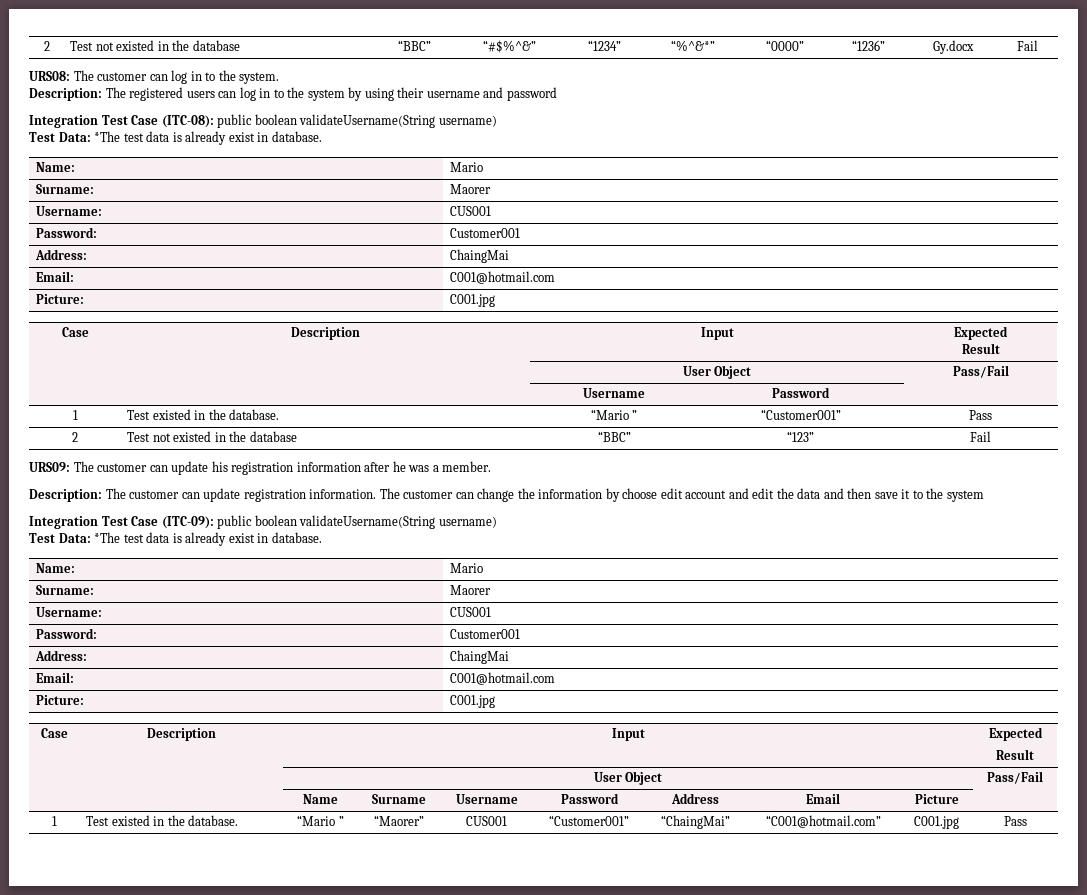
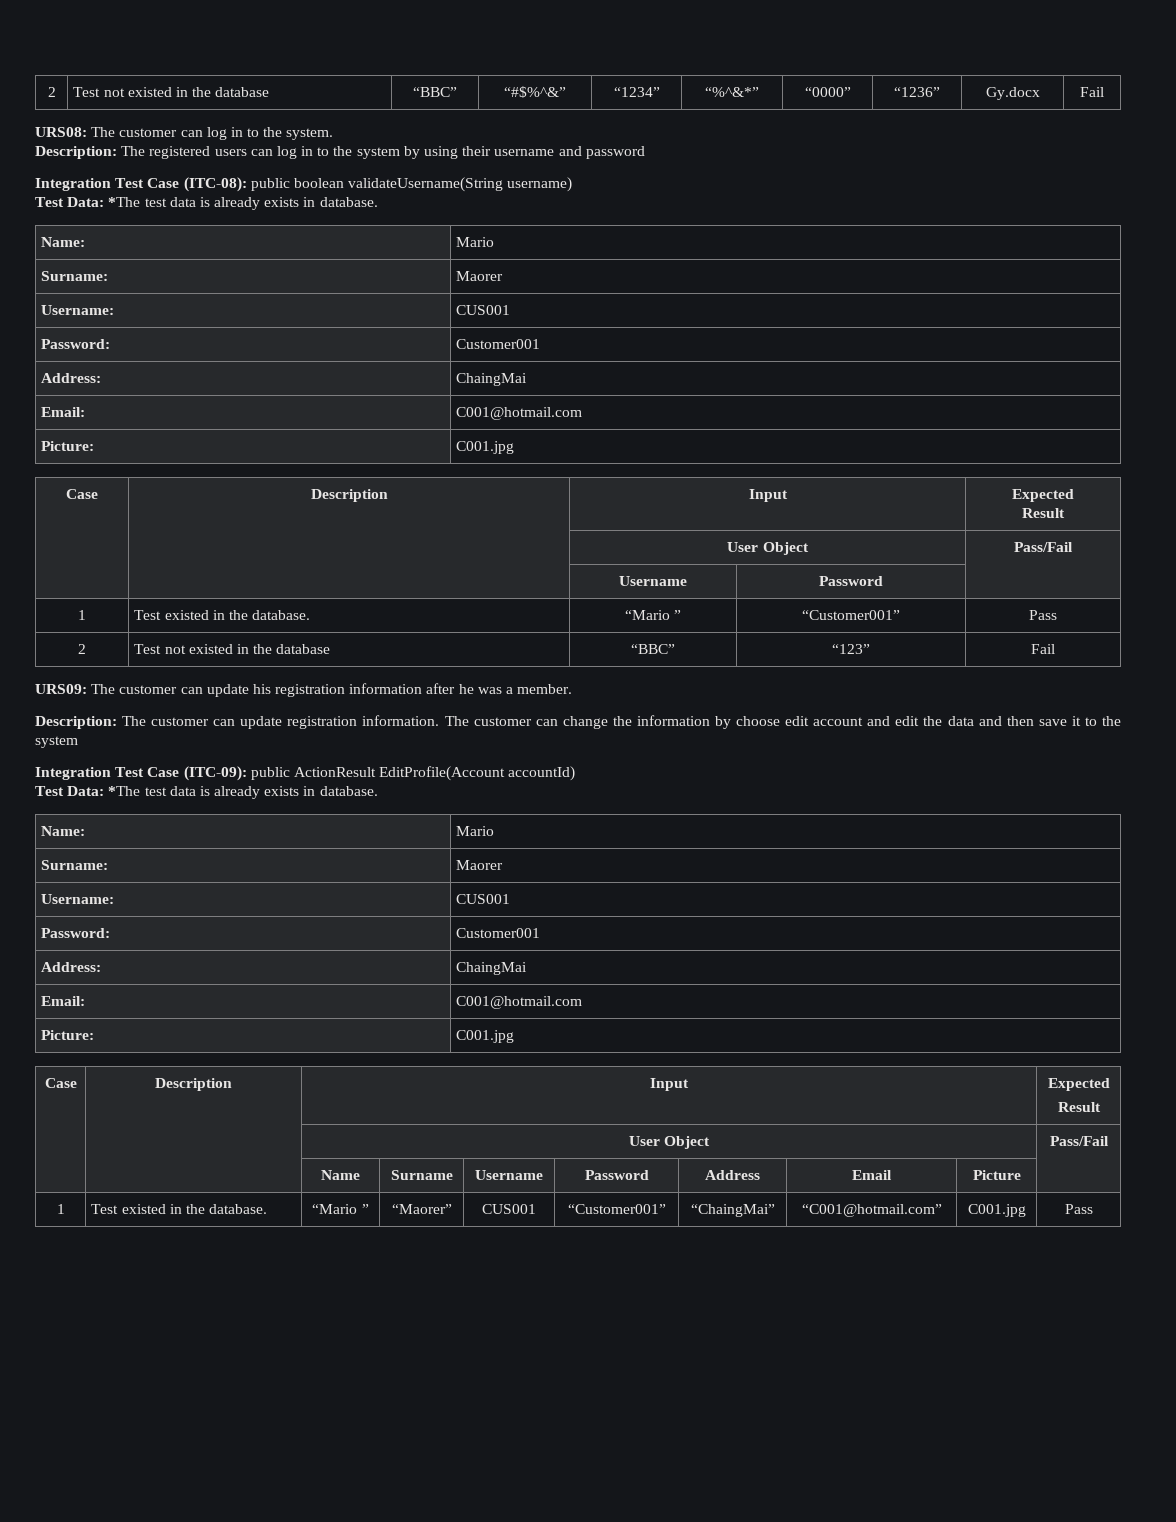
  Integration Test Case (ITC-08): public boolean validateUsername(String username)
- Test Data: *The test data is already exist in database.
+ Test Data: *The test data is already exists in database.
- Integration Test Case (ITC-09): public boolean validateUsername(String username)
- Test Data: *The test data is already exist in database.
+ Integration Test Case (ITC-09): public ActionResult EditProfile(Account accountId)
+ Test Data: *The test data is already exists in database.

